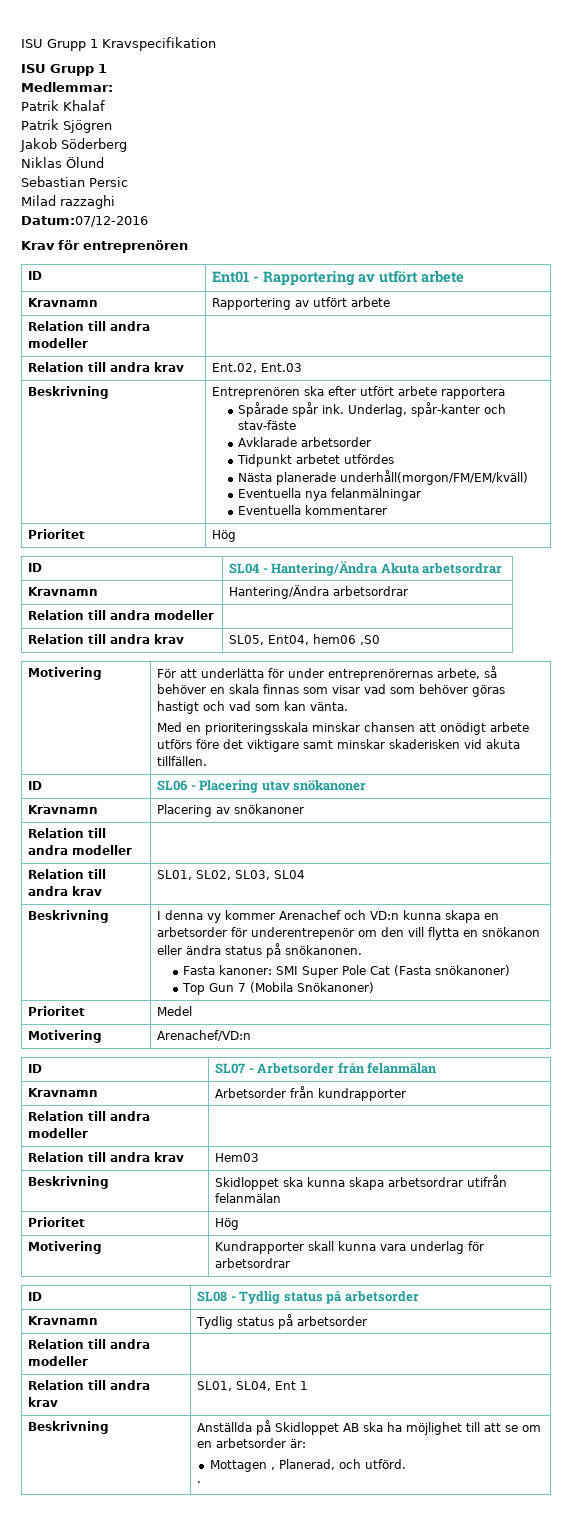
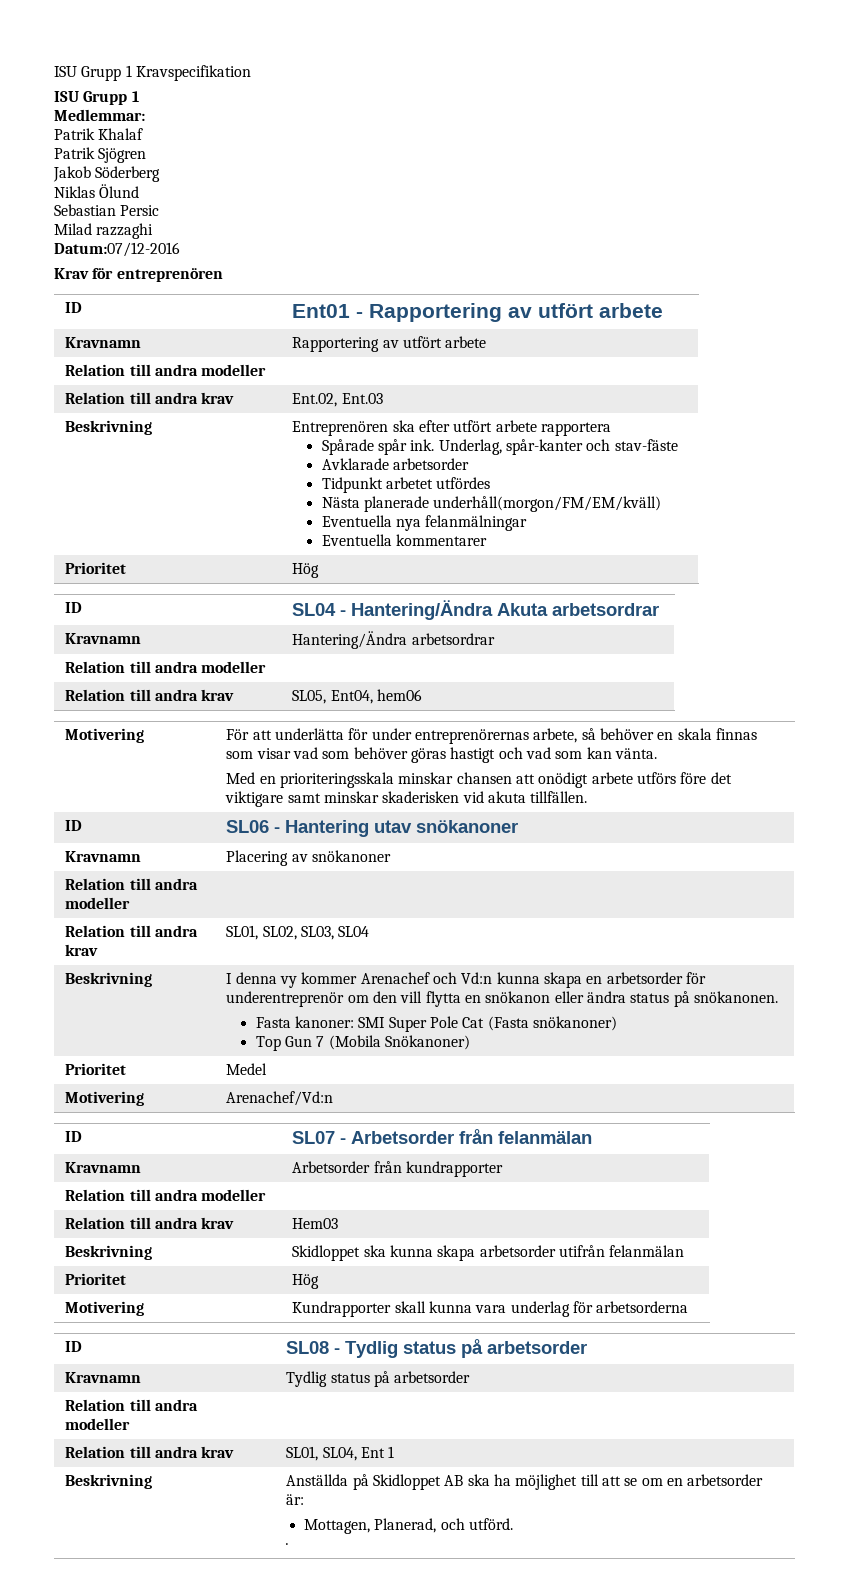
- Relation till andra krav | SL05, Ent04, hem06 ,S0
+ Relation till andra krav | SL05, Ent04, hem06
- ID | SL06 - Placering utav snökanoner
+ ID | SL06 - Hantering utav snökanoner
- Beskrivning | I denna vy kommer Arenachef och VD:n kunna skapa en arbetsorder för underentrepenör om den vill flytta en snökanon eller ändra status på snökanonen.
+ Beskrivning | I denna vy kommer Arenachef och Vd:n kunna skapa en arbetsorder för underentreprenör om den vill flytta en snökanon eller ändra status på snökanonen.
- Motivering | Arenachef/VD:n
+ Motivering | Arenachef/Vd:n
- Beskrivning | Skidloppet ska kunna skapa arbetsordrar utifrån felanmälan
+ Beskrivning | Skidloppet ska kunna skapa arbetsorder utifrån felanmälan
- Motivering | Kundrapporter skall kunna vara underlag för arbetsordrar
+ Motivering | Kundrapporter skall kunna vara underlag för arbetsorderna
  Beskrivning | Anställda på Skidloppet AB ska ha möjlighet till att se om en arbetsorder är:
- Mottagen , Planerad, och utförd.
+ Mottagen, Planerad, och utförd.

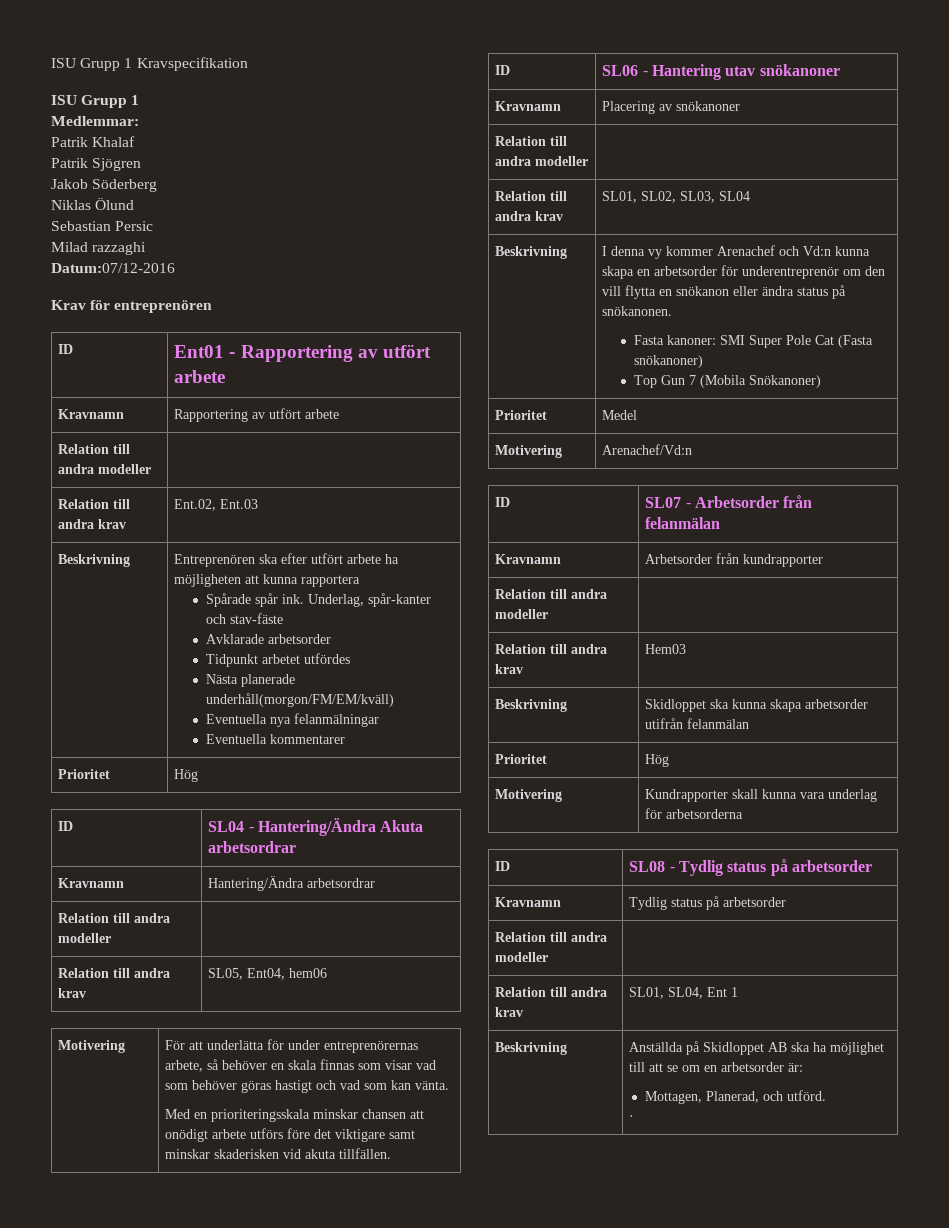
- Beskrivning | Entreprenören ska efter utfört arbete rapportera
+ Beskrivning | Entreprenören ska efter utfört arbete ha möjligheten att kunna rapportera

